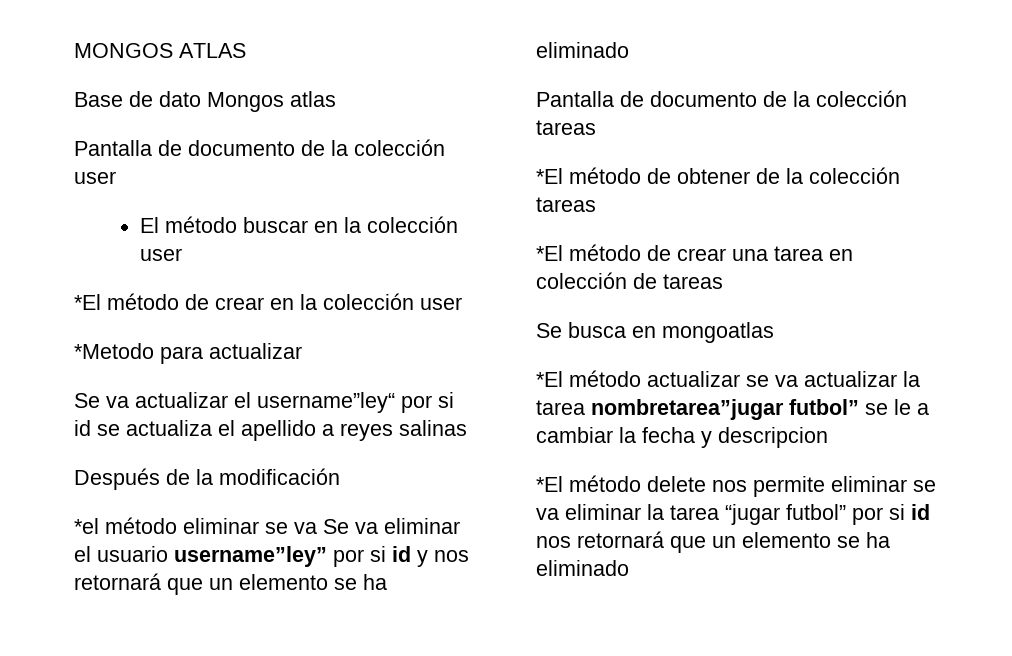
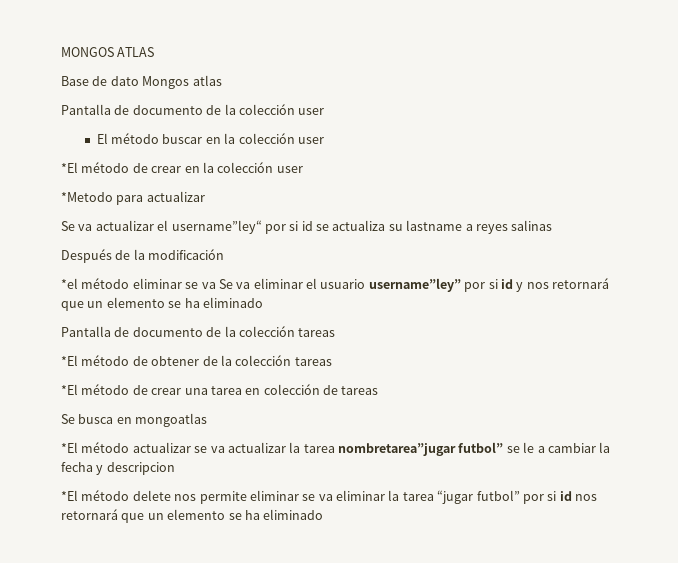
- Se va actualizar el username”ley“ por si id se actualiza el apellido a reyes salinas
+ Se va actualizar el username”ley“ por si id se actualiza su lastname a reyes salinas

